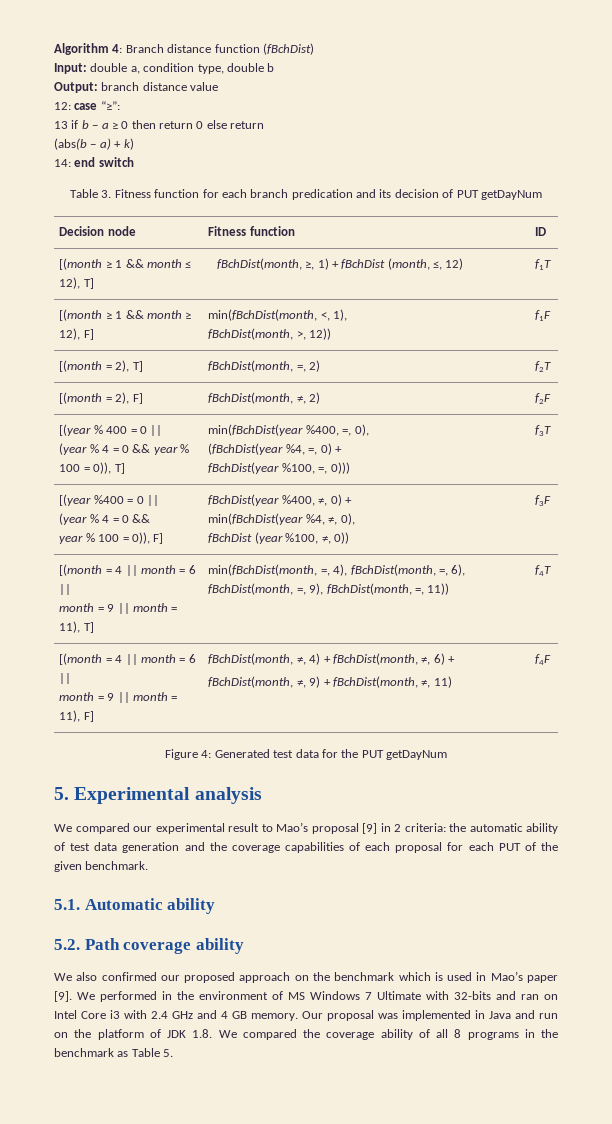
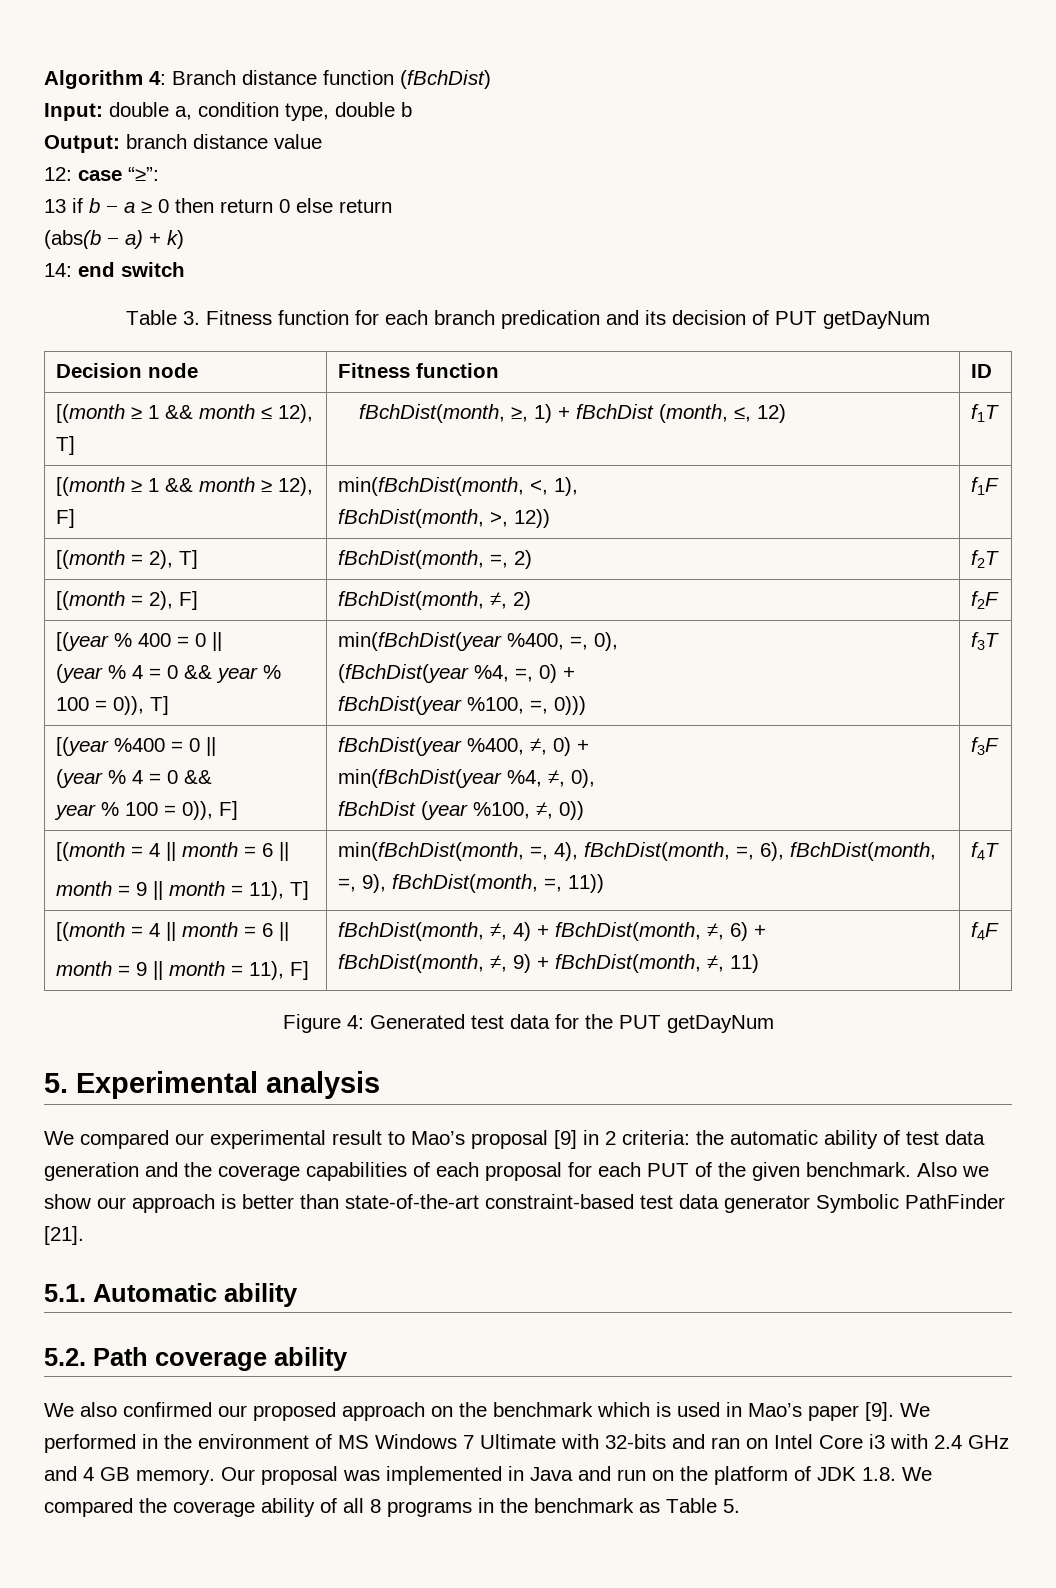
+ Also we show our approach is better than state-of-the-art constraint-based test data generator Symbolic PathFinder [21].

